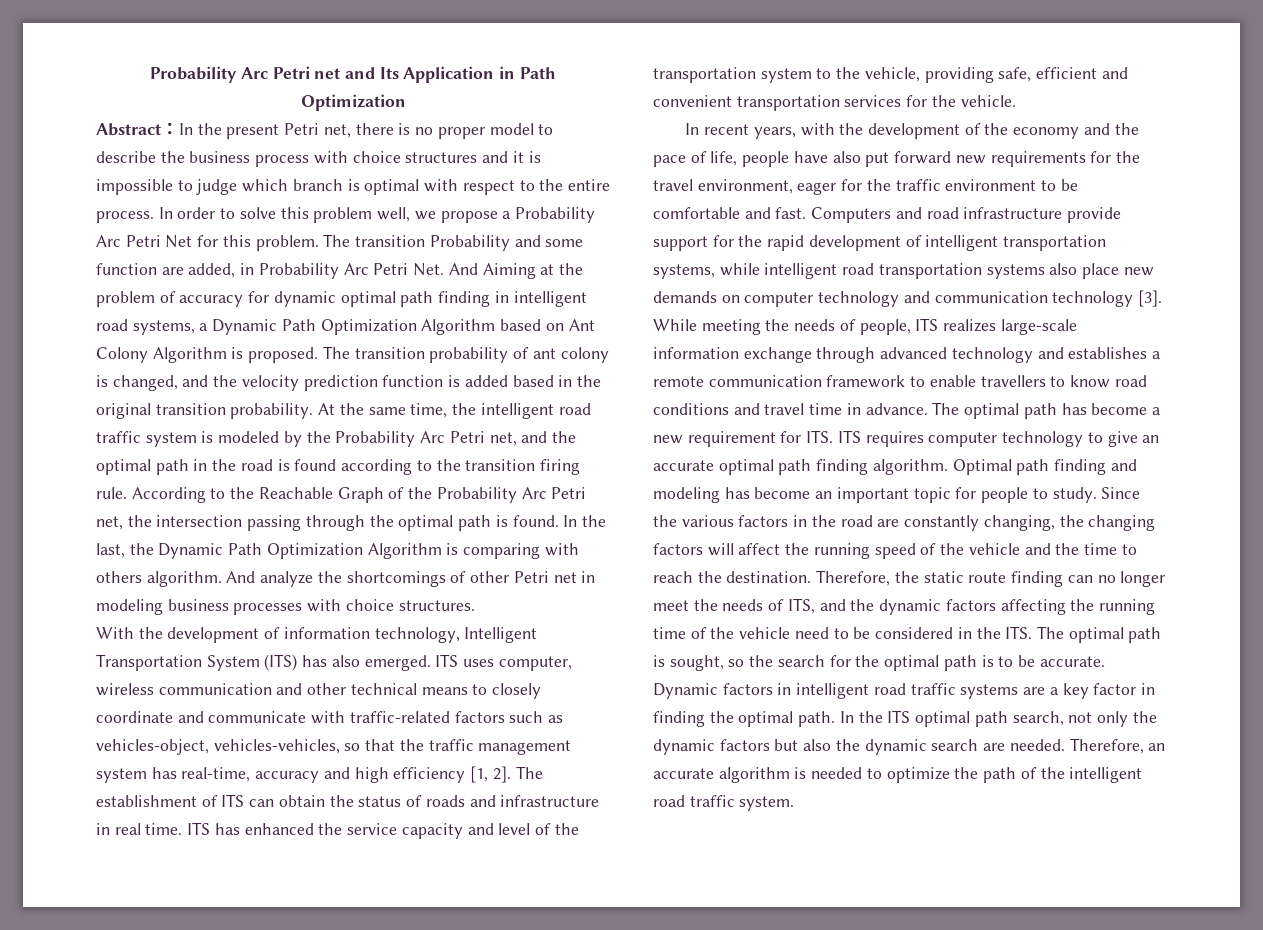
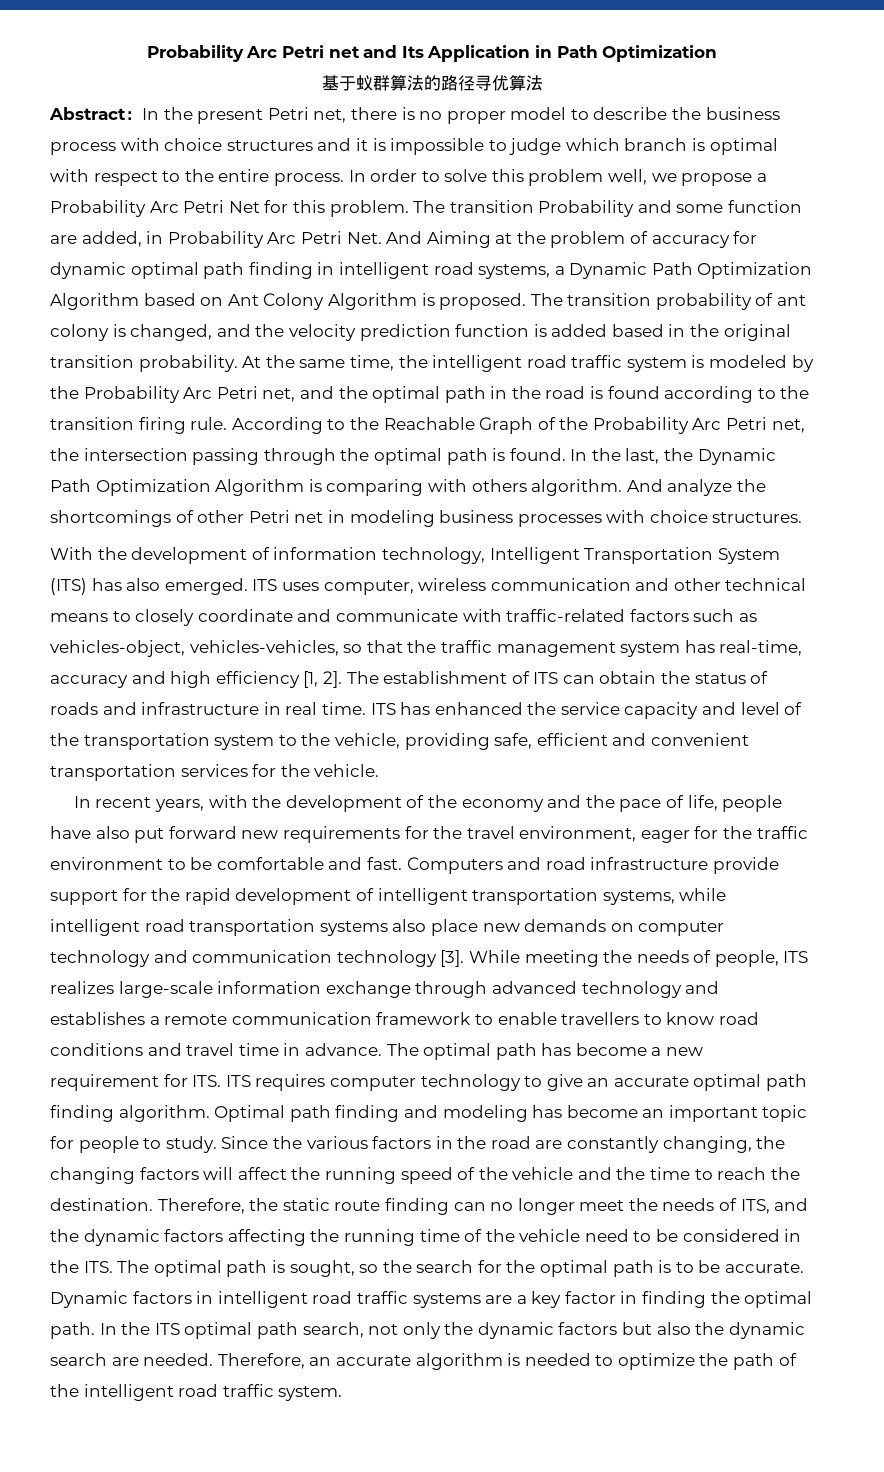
+ 基于蚁群算法的路径寻优算法

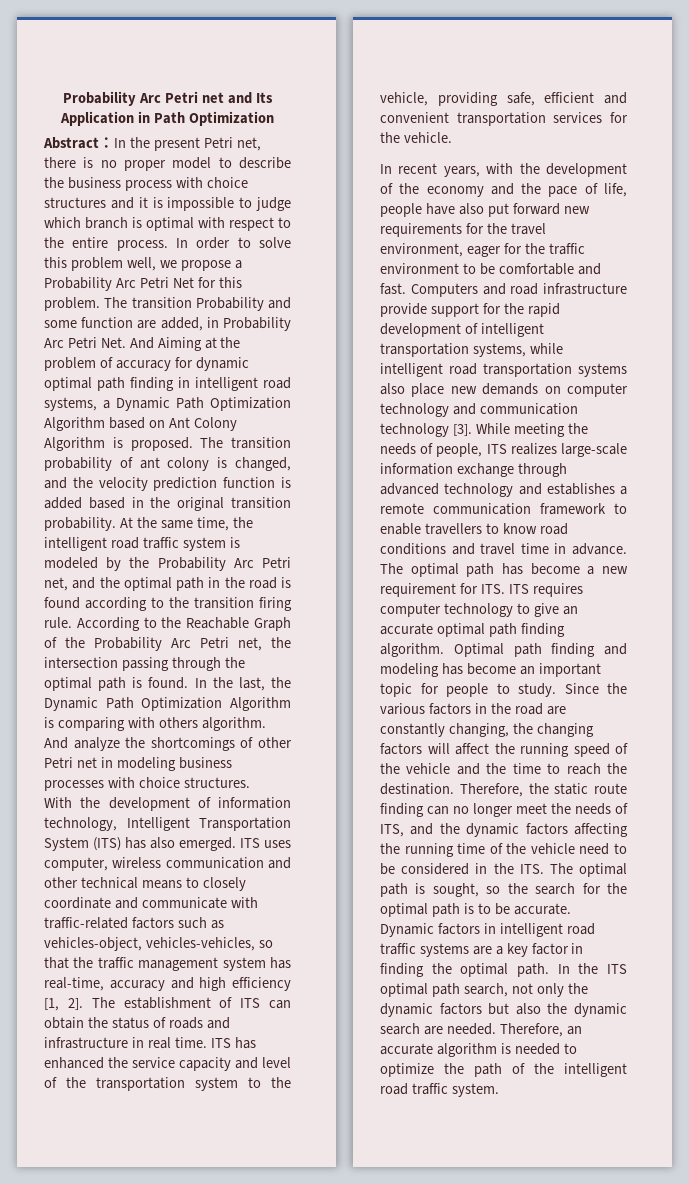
- 基于蚁群算法的路径寻优算法

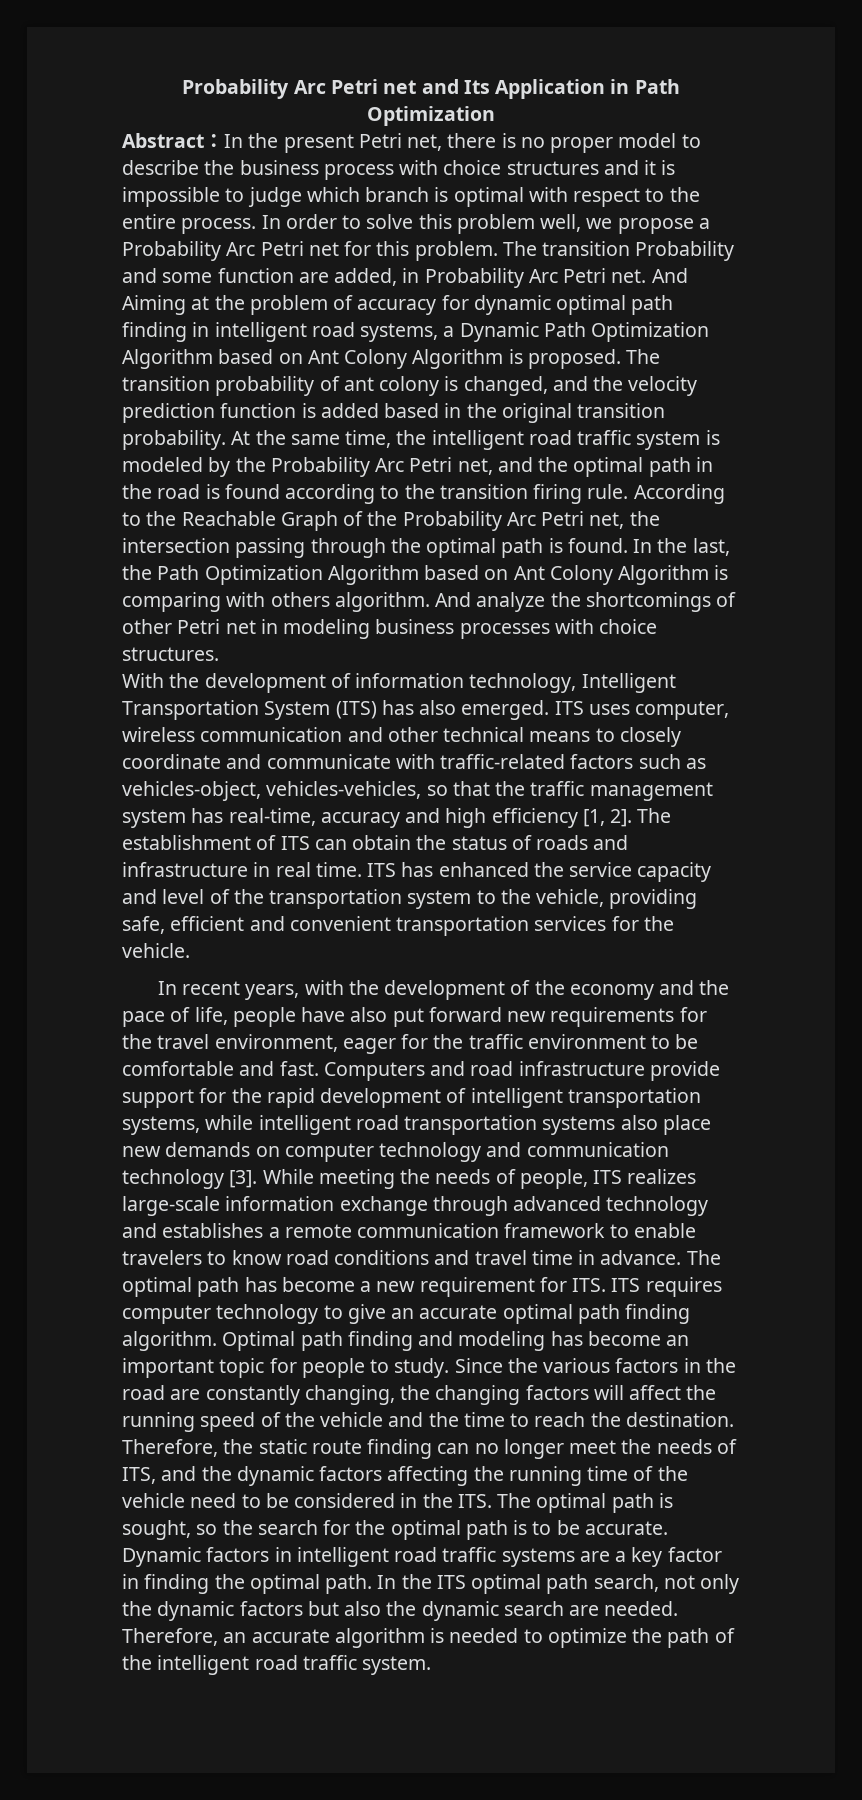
- In order to solve this problem well, we propose a Probability Arc Petri Net for this problem.
+ In order to solve this problem well, we propose a Probability Arc Petri net for this problem.
- The transition Probability and some function are added, in Probability Arc Petri Net. And Aiming at the problem of accuracy for dynamic optimal path finding in intelligent road systems, a Dynamic Path Optimization Algorithm based on Ant Colony Algorithm is proposed.
+ The transition Probability and some function are added, in Probability Arc Petri net. And Aiming at the problem of accuracy for dynamic optimal path finding in intelligent road systems, a Dynamic Path Optimization Algorithm based on Ant Colony Algorithm is proposed.
- In the last, the Dynamic Path Optimization Algorithm is comparing with others algorithm.
+ In the last, the Path Optimization Algorithm based on Ant Colony Algorithm is comparing with others algorithm.
- While meeting the needs of people, ITS realizes large-scale information exchange through advanced technology and establishes a remote communication framework to enable travellers to know road conditions and travel time in advance.
+ While meeting the needs of people, ITS realizes large-scale information exchange through advanced technology and establishes a remote communication framework to enable travelers to know road conditions and travel time in advance.

